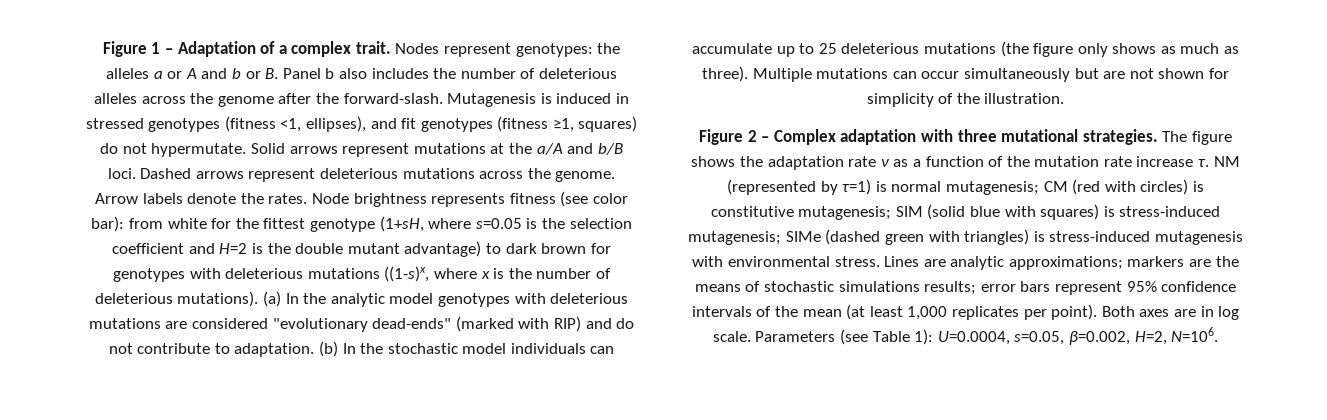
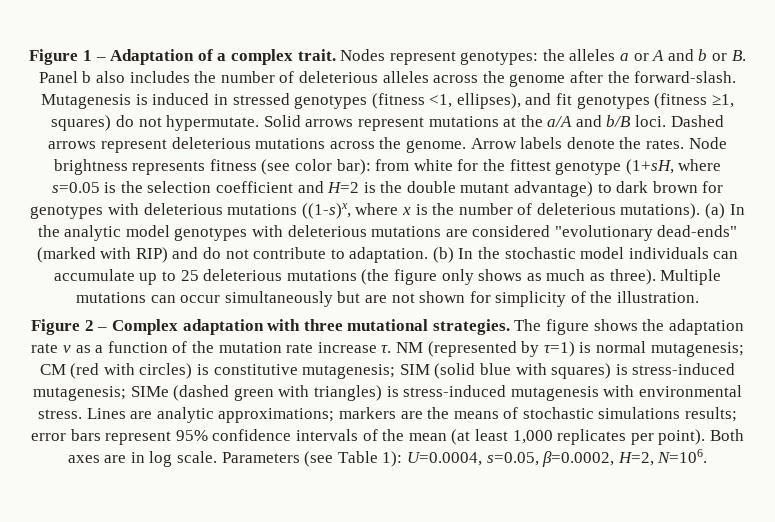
- Parameters (see Table 1): U=0.0004, s=0.05, β=0.002, H=2, N=106.
+ Parameters (see Table 1): U=0.0004, s=0.05, β=0.0002, H=2, N=106.

